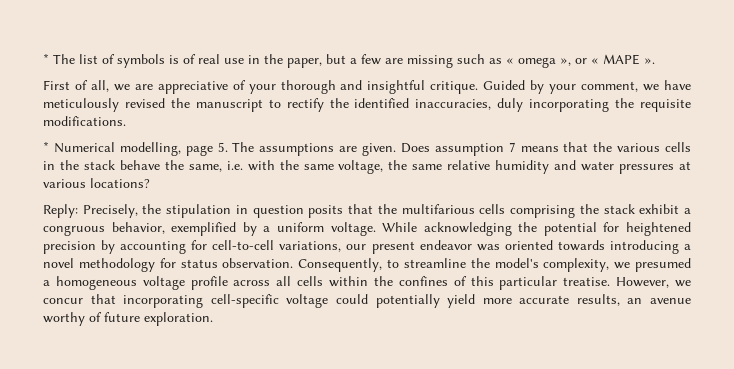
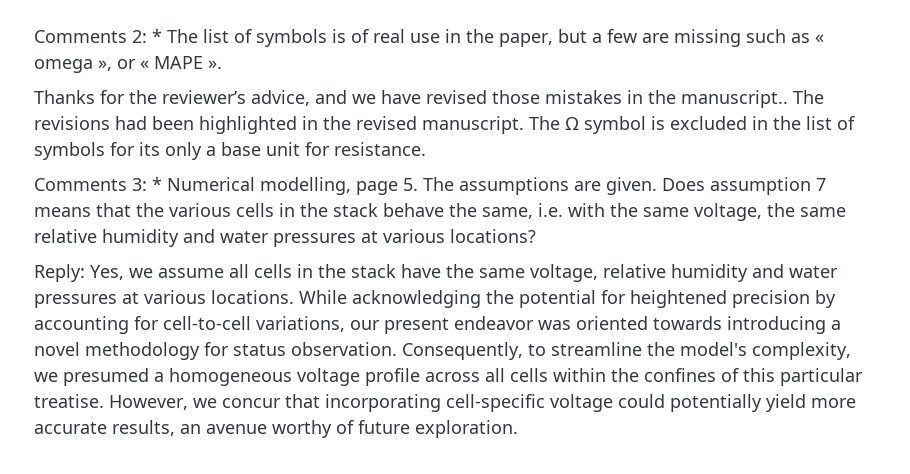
- * The list of symbols is of real use in the paper, but a few are missing such as « omega », or « MAPE ».
+ Comments 2: * The list of symbols is of real use in the paper, but a few are missing such as « omega », or « MAPE ».
- First of all, we are appreciative of your thorough and insightful critique. Guided by your comment, we have meticulously revised the manuscript to rectify the identified inaccuracies, duly incorporating the requisite modifications.
- * Numerical modelling, page 5. The assumptions are given.
+ Thanks for the reviewer’s advice, and we have revised those mistakes in the manuscript.. The revisions had been highlighted in the revised manuscript. The Ω symbol is excluded in the list of symbols for its only a base unit for resistance.
+ Comments 3: * Numerical modelling, page 5. The assumptions are given.
- Reply: Precisely, the stipulation in question posits that the multifarious cells comprising the stack exhibit a congruous behavior, exemplified by a uniform voltage.
+ Reply: Yes, we assume all cells in the stack have the same voltage, relative humidity and water pressures at various locations.

